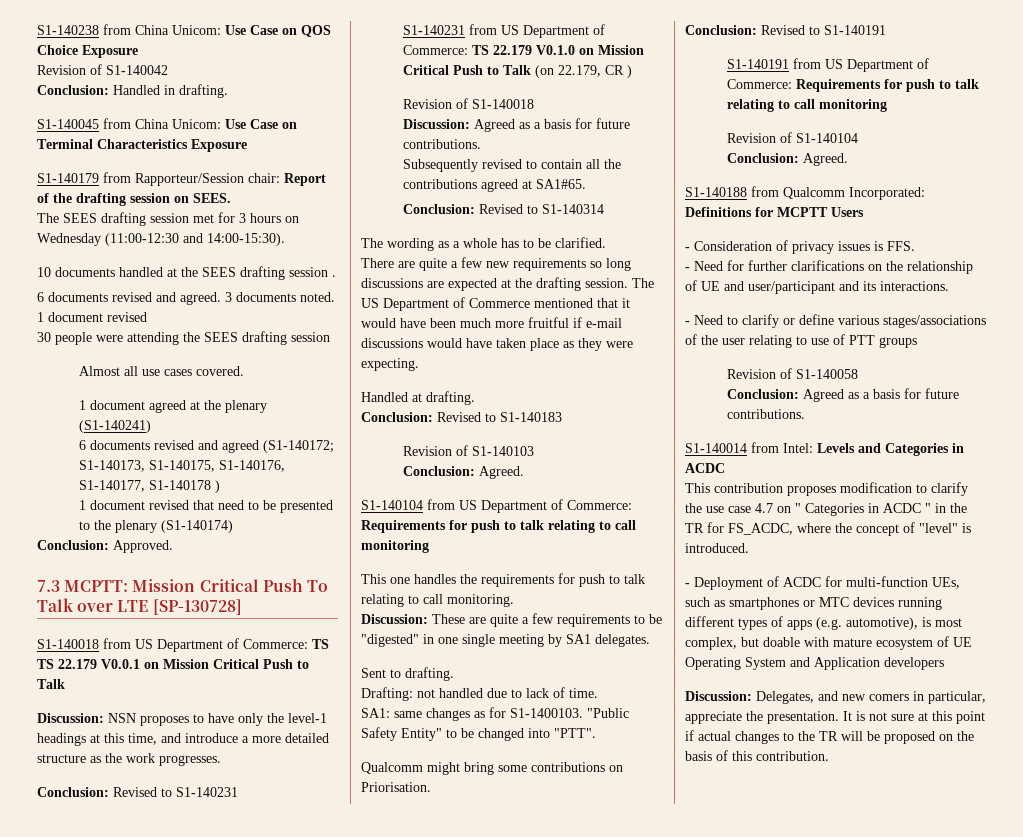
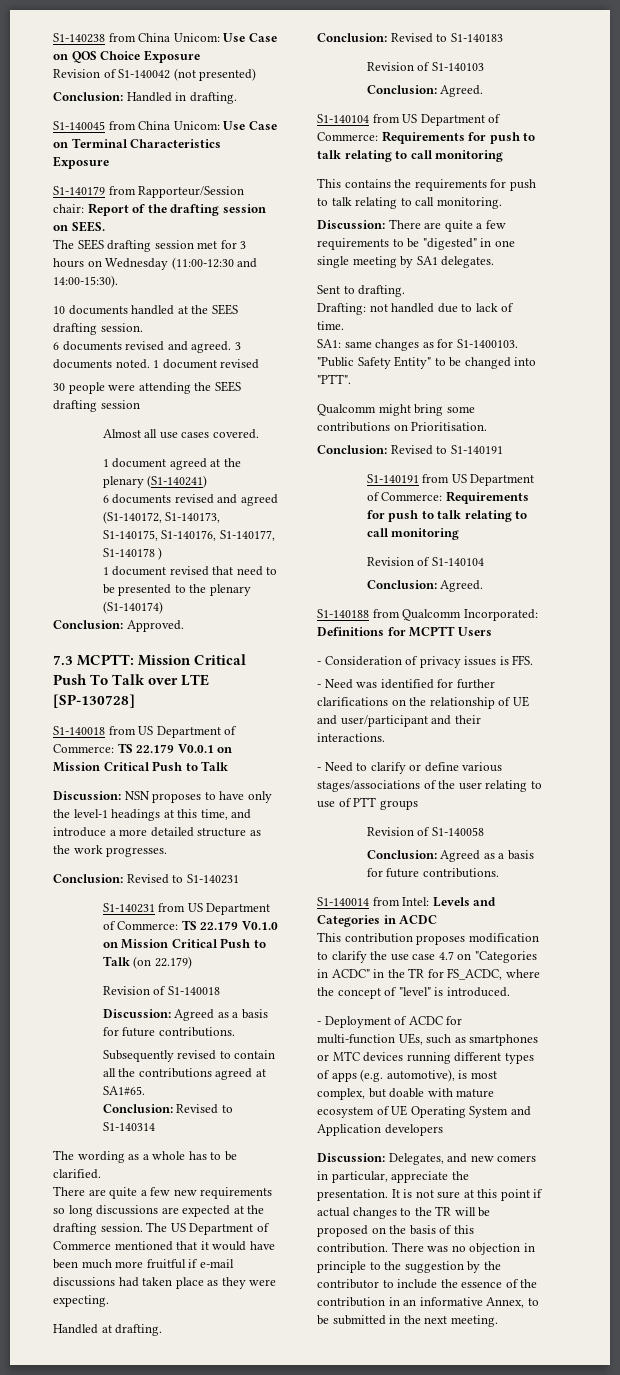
- Revision of S1-140042
+ Revision of S1-140042 (not presented)
- 10 documents handled at the SEES drafting session .
+ 10 documents handled at the SEES drafting session.
- 6 documents revised and agreed (S1-140172; S1-140173, S1-140175, S1-140176, S1-140177, S1-140178 )
+ 6 documents revised and agreed (S1-140172, S1-140173, S1-140175, S1-140176, S1-140177, S1-140178 )
- S1-140018 from US Department of Commerce: TS TS 22.179 V0.0.1 on Mission Critical Push to Talk
+ S1-140018 from US Department of Commerce: TS 22.179 V0.0.1 on Mission Critical Push to Talk
- S1-140231 from US Department of Commerce: TS 22.179 V0.1.0 on Mission Critical Push to Talk (on 22.179, CR )
+ S1-140231 from US Department of Commerce: TS 22.179 V0.1.0 on Mission Critical Push to Talk (on 22.179)
- The US Department of Commerce mentioned that it would have been much more fruitful if e-mail discussions would have taken place as they were expecting.
+ The US Department of Commerce mentioned that it would have been much more fruitful if e-mail discussions had taken place as they were expecting.
- This one handles the requirements for push to talk relating to call monitoring.
+ This contains the requirements for push to talk relating to call monitoring.
- Discussion: These are quite a few requirements to be "digested" in one single meeting by SA1 delegates.
+ Discussion: There are quite a few requirements to be "digested" in one single meeting by SA1 delegates.
- Qualcomm might bring some contributions on Priorisation.
+ Qualcomm might bring some contributions on Prioritisation.
- - Need for further clarifications on the relationship of UE and user/participant and its interactions.
+ - Need was identified for further clarifications on the relationship of UE and user/participant and their interactions.
- This contribution proposes modification to clarify the use case 4.7 on " Categories in ACDC " in the TR for FS_ACDC, where the concept of "level" is introduced.
+ This contribution proposes modification to clarify the use case 4.7 on "Categories in ACDC" in the TR for FS_ACDC, where the concept of "level" is introduced.
+ There was no objection in principle to the suggestion by the contributor to include the essence of the contribution in an informative Annex, to be submitted in the next meeting.

